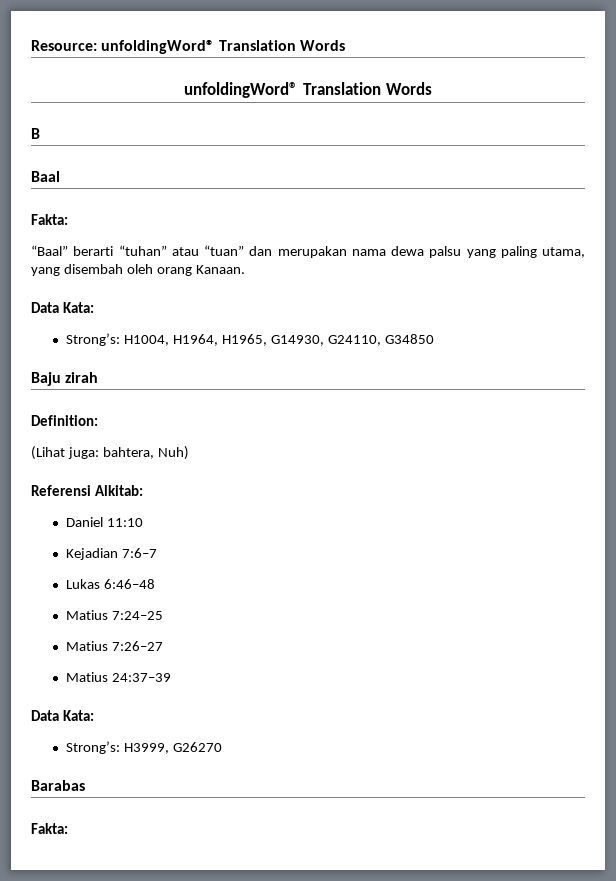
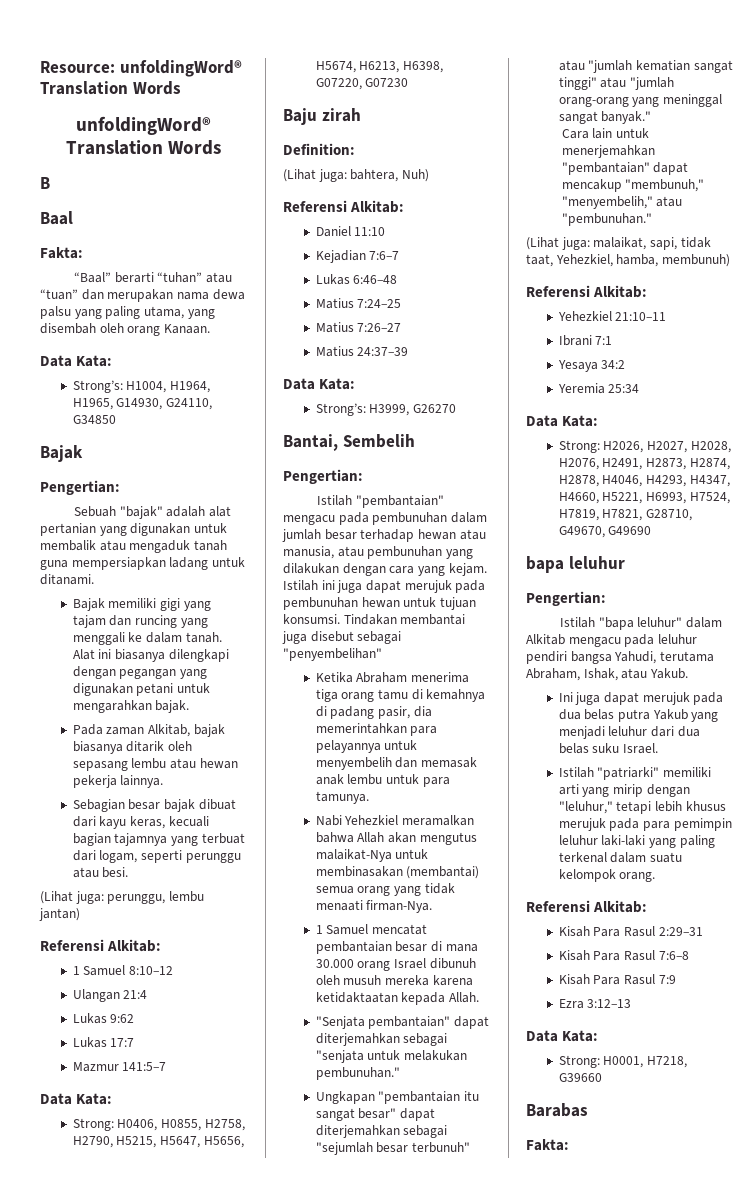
  Strong’s: H1004, H1964, H1965, G14930, G24110, G34850
+ Bajak
+ Pengertian:
+ Sebuah "bajak" adalah alat pertanian yang digunakan untuk membalik atau mengaduk tanah guna mempersiapkan ladang untuk ditanami.
+ Bajak memiliki gigi yang tajam dan runcing yang menggali ke dalam tanah. Alat ini biasanya dilengkapi dengan pegangan yang digunakan petani untuk mengarahkan bajak.
+ Pada zaman Alkitab, bajak biasanya ditarik oleh sepasang lembu atau hewan pekerja lainnya.
+ Sebagian besar bajak dibuat dari kayu keras, kecuali bagian tajamnya yang terbuat dari logam, seperti perunggu atau besi.
+ (Lihat juga: perunggu, lembu jantan)
+ Referensi Alkitab:
+ 1 Samuel 8:10–12
+ Ulangan 21:4
+ Lukas 9:62
+ Lukas 17:7
+ Mazmur 141:5–7
+ Data Kata:
+ Strong: H0406, H0855, H2758, H2790, H5215, H5647, H5656, H5674, H6213, H6398, G07220, G07230
+ Bantai, Sembelih
+ Pengertian:
+ Istilah "pembantaian" mengacu pada pembunuhan dalam jumlah besar terhadap hewan atau manusia, atau pembunuhan yang dilakukan dengan cara yang kejam. Istilah ini juga dapat merujuk pada pembunuhan hewan untuk tujuan konsumsi. Tindakan membantai juga disebut sebagai "penyembelihan"
+ Ketika Abraham menerima tiga orang tamu di kemahnya di padang pasir, dia memerintahkan para pelayannya untuk menyembelih dan memasak anak lembu untuk para tamunya.
+ Nabi Yehezkiel meramalkan bahwa Allah akan mengutus malaikat-Nya untuk membinasakan (membantai) semua orang yang tidak menaati firman-Nya.
+ 1 Samuel mencatat pembantaian besar di mana 30.000 orang Israel dibunuh oleh musuh mereka karena ketidaktaatan kepada Allah.
+ "Senjata pembantaian" dapat diterjemahkan sebagai "senjata untuk melakukan pembunuhan."
+ Ungkapan "pembantaian itu sangat besar" dapat diterjemahkan sebagai "sejumlah besar terbunuh" atau "jumlah kematian sangat tinggi" atau "jumlah orang-orang yang meninggal sangat banyak."
+ Cara lain untuk menerjemahkan "pembantaian" dapat mencakup "membunuh," "menyembelih," atau "pembunuhan."
+ (Lihat juga: malaikat, sapi, tidak taat, Yehezkiel, hamba, membunuh)
+ Referensi Alkitab:
+ Yehezkiel 21:10–11
+ Ibrani 7:1
+ Yesaya 34:2
+ Yeremia 25:34
+ Data Kata:
+ Strong: H2026, H2027, H2028, H2076, H2491, H2873, H2874, H2878, H4046, H4293, H4347, H4660, H5221, H6993, H7524, H7819, H7821, G28710, G49670, G49690
+ bapa leluhur
+ Pengertian:
+ Istilah "bapa leluhur" dalam Alkitab mengacu pada leluhur pendiri bangsa Yahudi, terutama Abraham, Ishak, atau Yakub.
+ Ini juga dapat merujuk pada dua belas putra Yakub yang menjadi leluhur dari dua belas suku Israel.
+ Istilah "patriarki" memiliki arti yang mirip dengan "leluhur," tetapi lebih khusus merujuk pada para pemimpin leluhur laki-laki yang paling terkenal dalam suatu kelompok orang.
+ Referensi Alkitab:
+ Kisah Para Rasul 2:29–31
+ Kisah Para Rasul 7:6–8
+ Kisah Para Rasul 7:9
+ Ezra 3:12–13
+ Data Kata:
+ Strong: H0001, H7218, G39660

